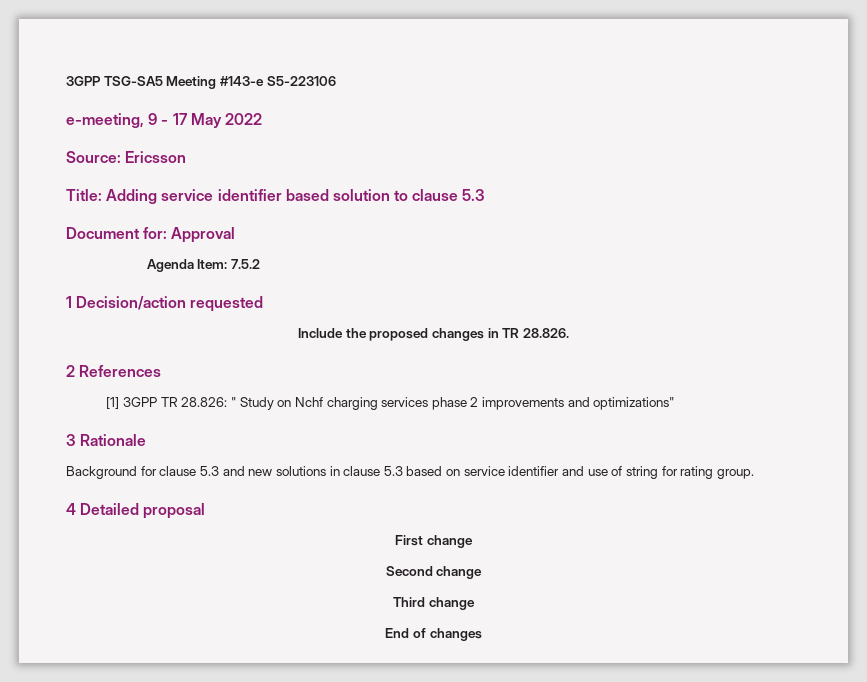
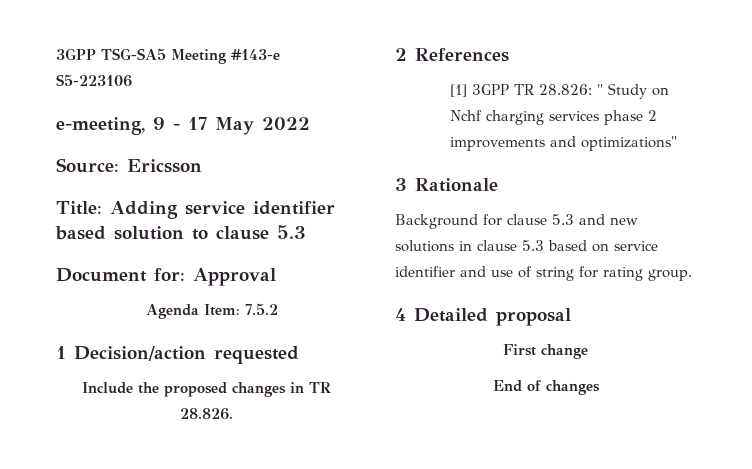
- Second change
- Third change

